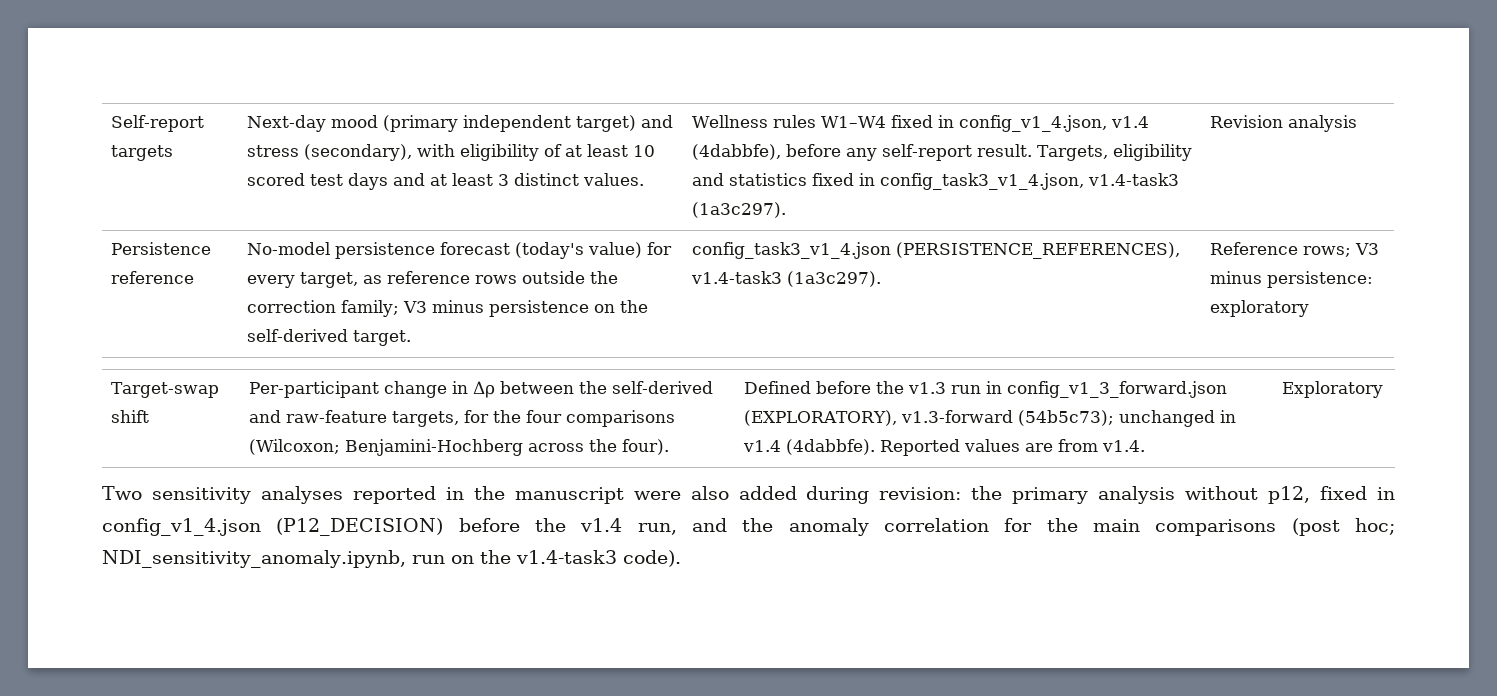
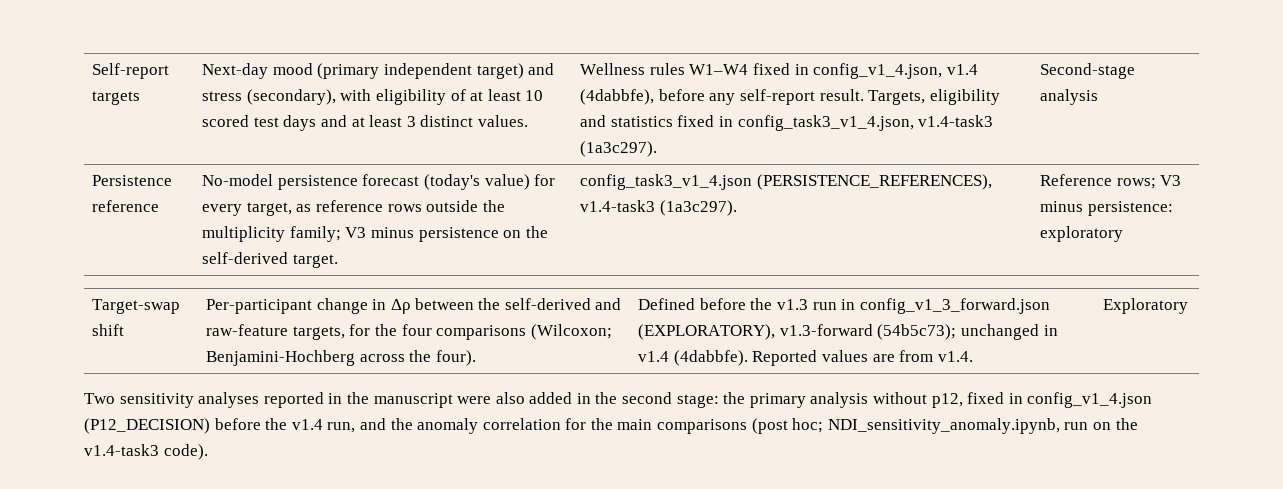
- Revision analysis
+ Second-stage analysis
- Persistence reference | No-model persistence forecast (today's value) for every target, as reference rows outside the correction family; V3 minus persistence on the self-derived target. | config_task3_v1_4.json (PERSISTENCE_REFERENCES), v1.4-task3 (1a3c297). | Reference rows; V3 minus persistence: exploratory
+ Persistence reference | No-model persistence forecast (today's value) for every target, as reference rows outside the multiplicity family; V3 minus persistence on the self-derived target. | config_task3_v1_4.json (PERSISTENCE_REFERENCES), v1.4-task3 (1a3c297). | Reference rows; V3 minus persistence: exploratory
- Two sensitivity analyses reported in the manuscript were also added during revision: the primary analysis without p12, fixed in config_v1_4.json (P12_DECISION) before the v1.4 run, and the anomaly correlation for the main comparisons (post hoc; NDI_sensitivity_anomaly.ipynb, run on the v1.4-task3 code).
+ Two sensitivity analyses reported in the manuscript were also added in the second stage: the primary analysis without p12, fixed in config_v1_4.json (P12_DECISION) before the v1.4 run, and the anomaly correlation for the main comparisons (post hoc; NDI_sensitivity_anomaly.ipynb, run on the v1.4-task3 code).

